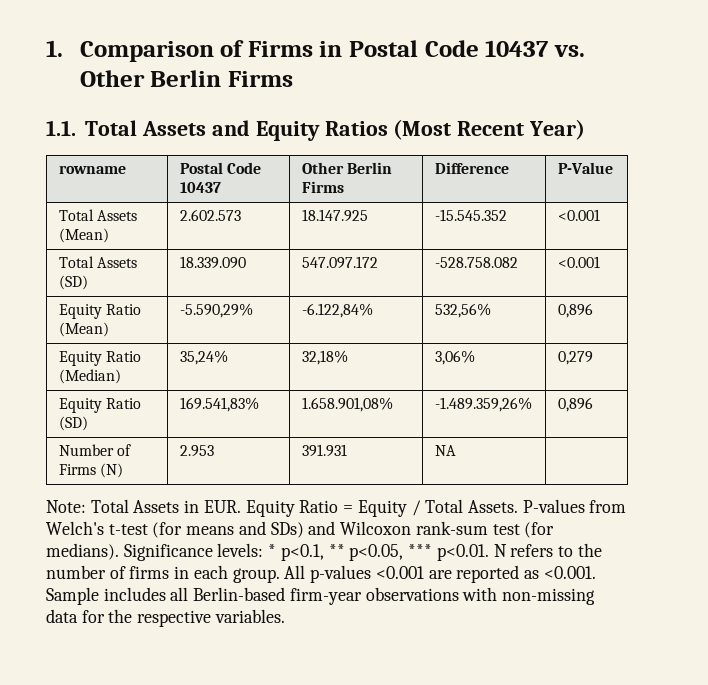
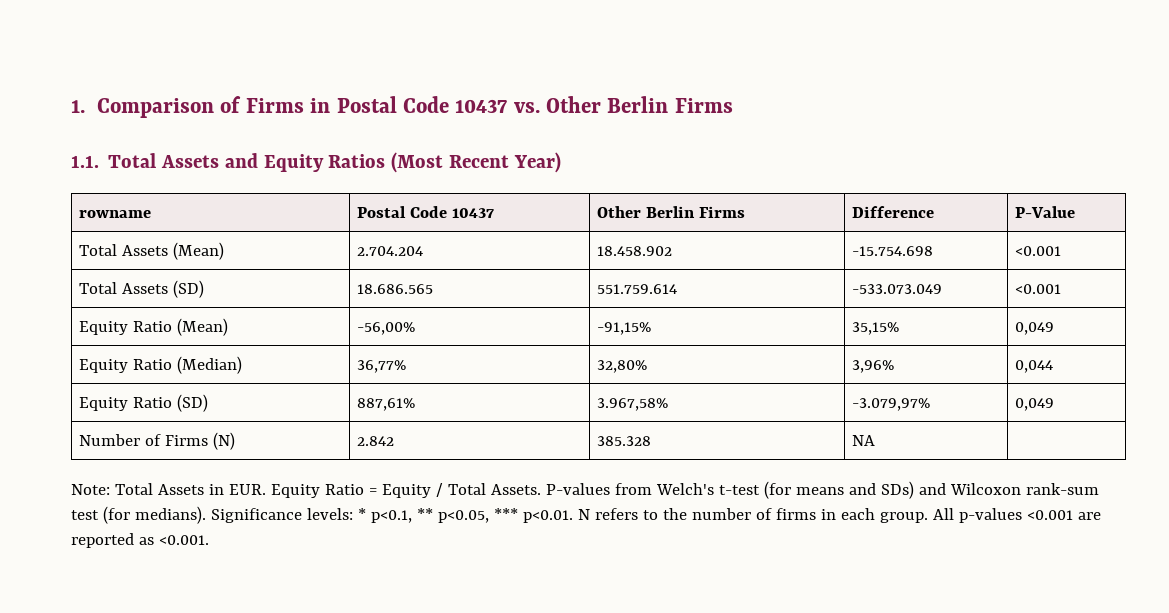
- Total Assets (Mean) | 2.602.573 | 18.147.925 | -15.545.352 | <0.001
+ Total Assets (Mean) | 2.704.204 | 18.458.902 | -15.754.698 | <0.001
- Total Assets (SD) | 18.339.090 | 547.097.172 | -528.758.082 | <0.001
+ Total Assets (SD) | 18.686.565 | 551.759.614 | -533.073.049 | <0.001
- Equity Ratio (Mean) | -5.590,29% | -6.122,84% | 532,56% | 0,896
+ Equity Ratio (Mean) | -56,00% | -91,15% | 35,15% | 0,049
- Equity Ratio (Median) | 35,24% | 32,18% | 3,06% | 0,279
+ Equity Ratio (Median) | 36,77% | 32,80% | 3,96% | 0,044
- Equity Ratio (SD) | 169.541,83% | 1.658.901,08% | -1.489.359,26% | 0,896
+ Equity Ratio (SD) | 887,61% | 3.967,58% | -3.079,97% | 0,049
- Number of Firms (N) | 2.953 | 391.931 | NA |
+ Number of Firms (N) | 2.842 | 385.328 | NA |
- All p-values <0.001 are reported as <0.001. Sample includes all Berlin-based firm-year observations with non-missing data for the respective variables.
+ All p-values <0.001 are reported as <0.001.

